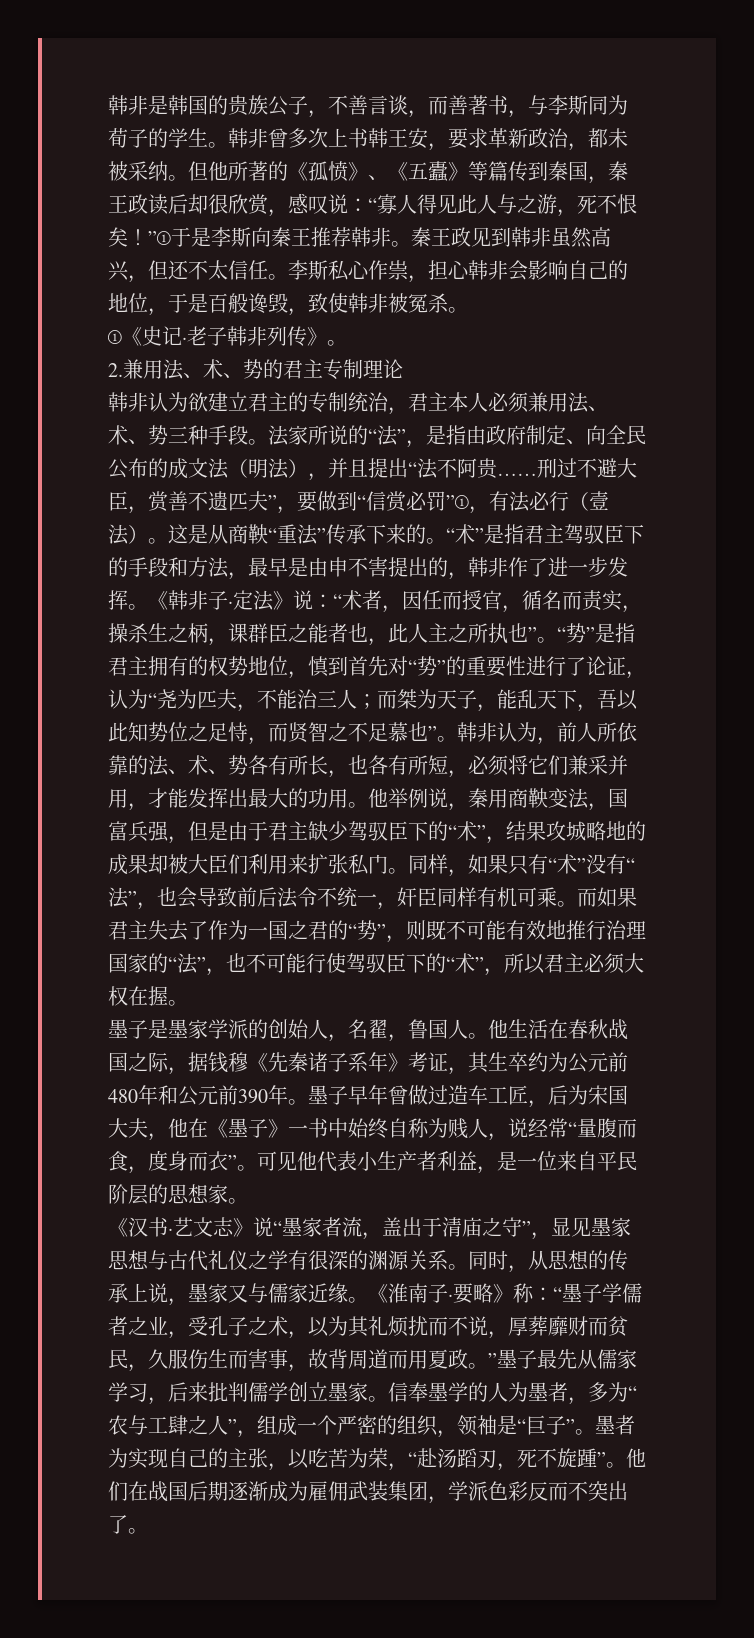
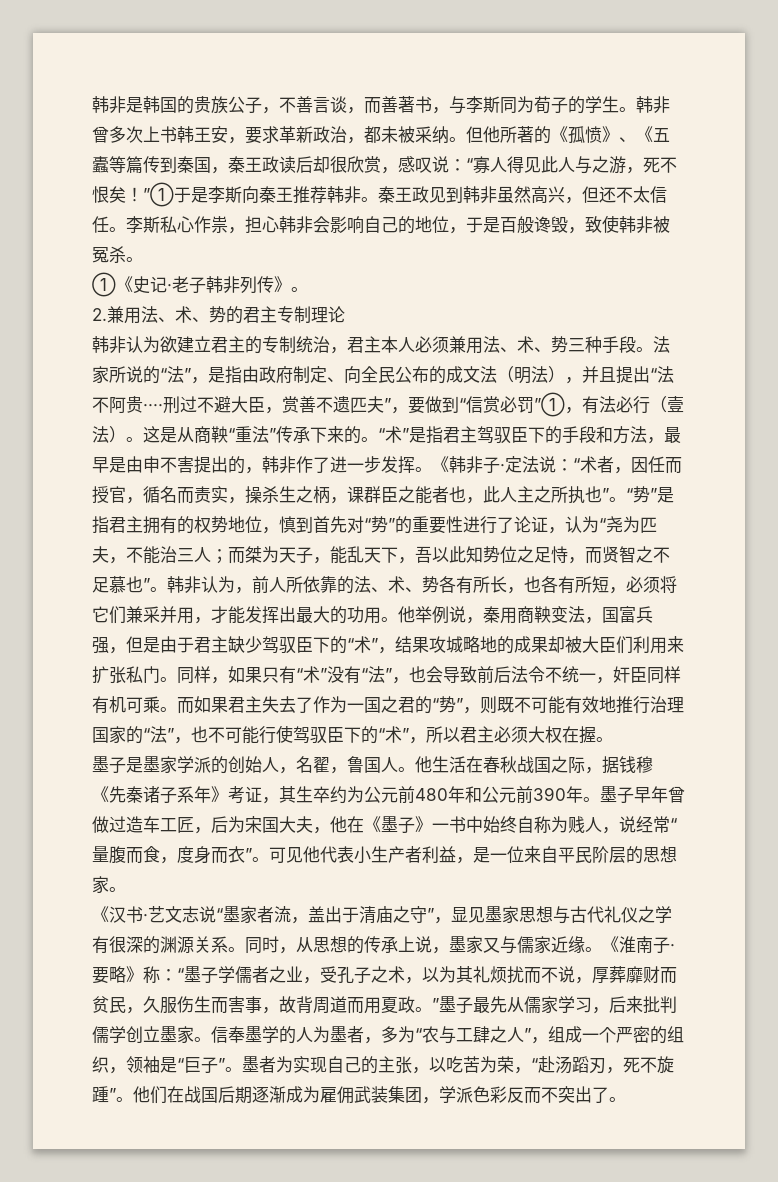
- 但他所著的《孤愤》、《五蠹》等篇传到秦国，秦王政读后却很欣赏，感叹说：“寡人得见此人与之游，死不恨矣！”①于是李斯向秦王推荐韩非。
+ 但他所著的《孤愤》、《五蠹等篇传到秦国，秦王政读后却很欣赏，感叹说：“寡人得见此人与之游，死不恨矣！”①于是李斯向秦王推荐韩非。
- 法家所说的“法”，是指由政府制定、向全民公布的成文法（明法），并且提出“法不阿贵……刑过不避大臣，赏善不遗匹夫”，要做到“信赏必罚”①，有法必行（壹法）。
+ 法家所说的“法”，是指由政府制定、向全民公布的成文法（明法），并且提出“法不阿贵····刑过不避大臣，赏善不遗匹夫”，要做到“信赏必罚”①，有法必行（壹法）。
- 《韩非子·定法》说：“术者，因任而授官，循名而责实，操杀生之柄，课群臣之能者也，此人主之所执也”。
+ 《韩非子·定法说：“术者，因任而授官，循名而责实，操杀生之柄，课群臣之能者也，此人主之所执也”。
- 《汉书·艺文志》说“墨家者流，盖出于清庙之守”，显见墨家思想与古代礼仪之学有很深的渊源关系。
+ 《汉书·艺文志说“墨家者流，盖出于清庙之守”，显见墨家思想与古代礼仪之学有很深的渊源关系。

